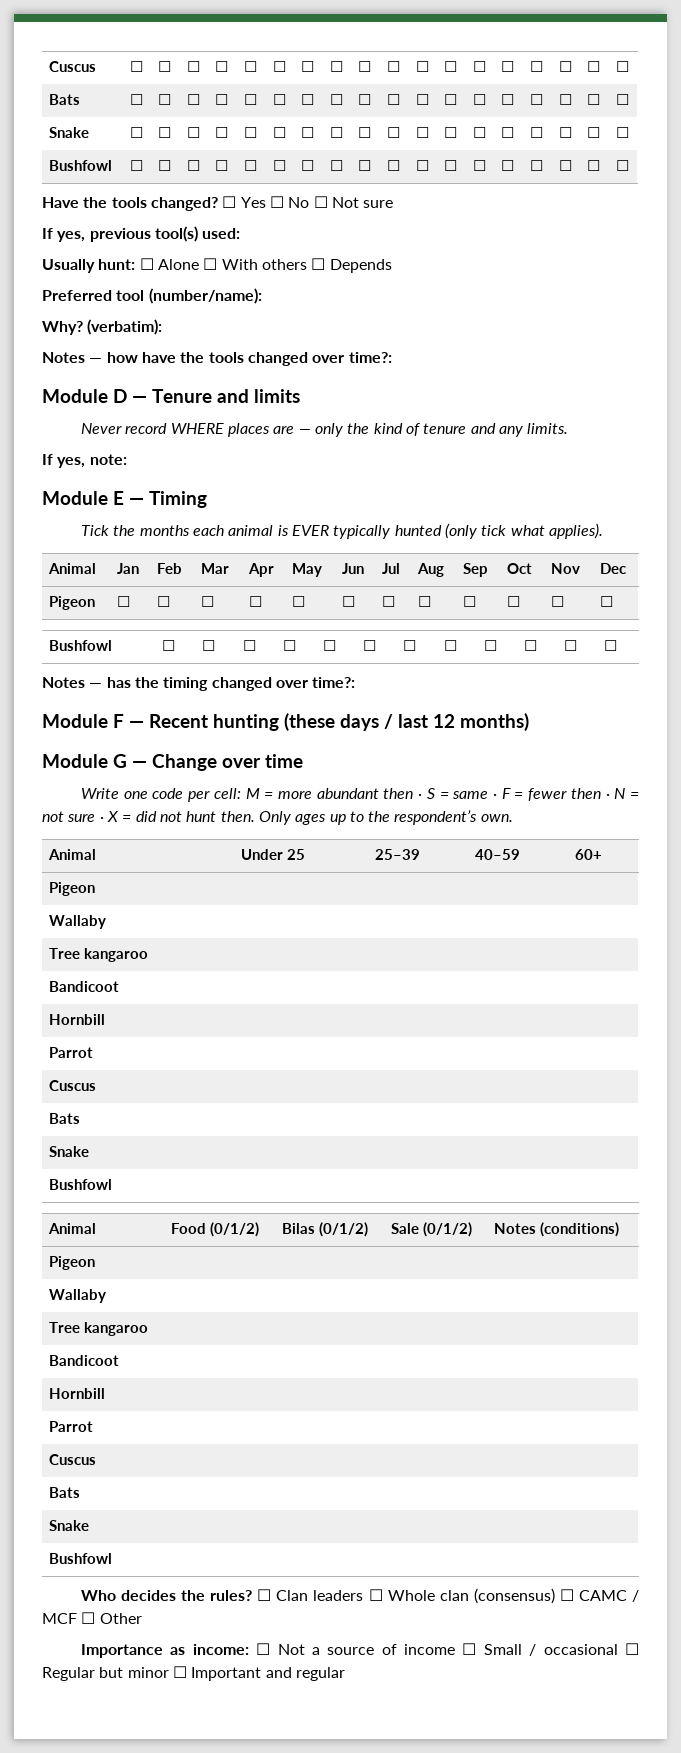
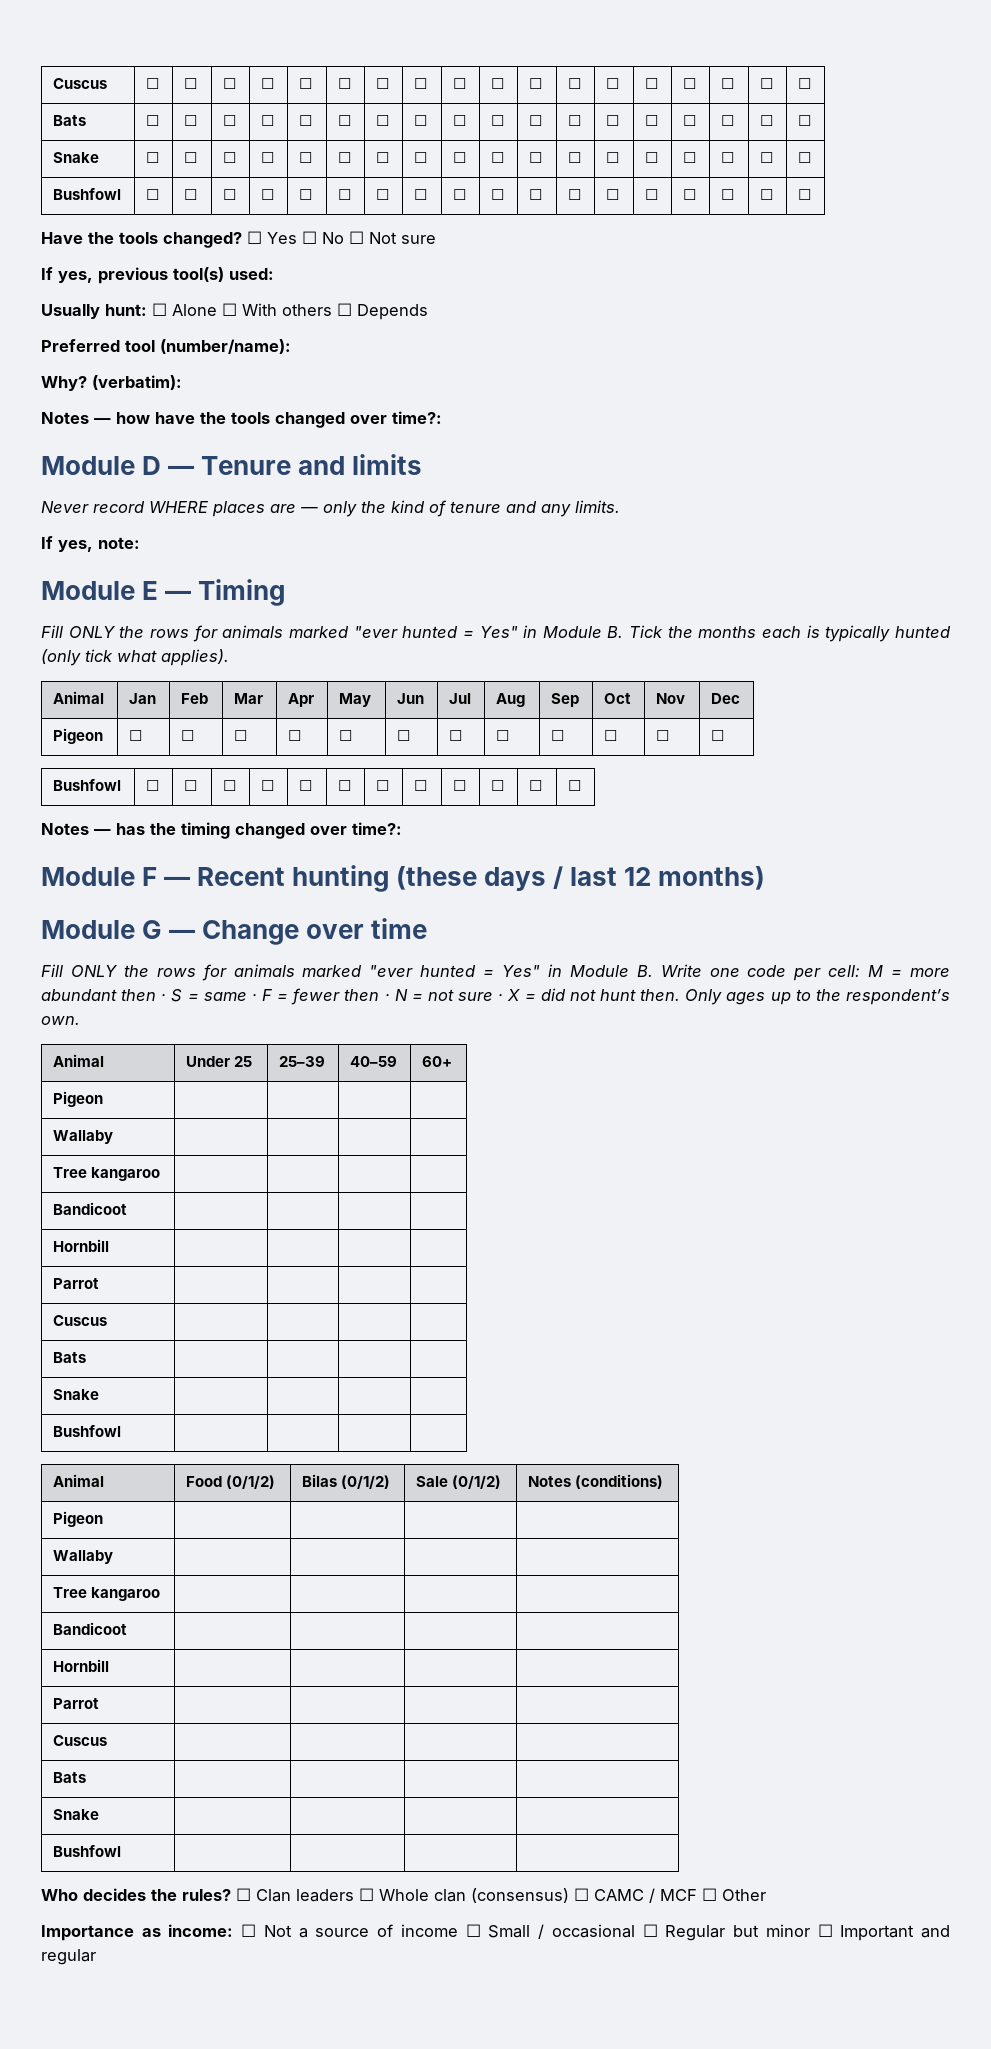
- Tick the months each animal is EVER typically hunted (only tick what applies).
+ Fill ONLY the rows for animals marked "ever hunted = Yes" in Module B. Tick the months each is typically hunted (only tick what applies).
- Write one code per cell: M = more abundant then · S = same · F = fewer then · N = not sure · X = did not hunt then.
+ Fill ONLY the rows for animals marked "ever hunted = Yes" in Module B. Write one code per cell: M = more abundant then · S = same · F = fewer then · N = not sure · X = did not hunt then.

